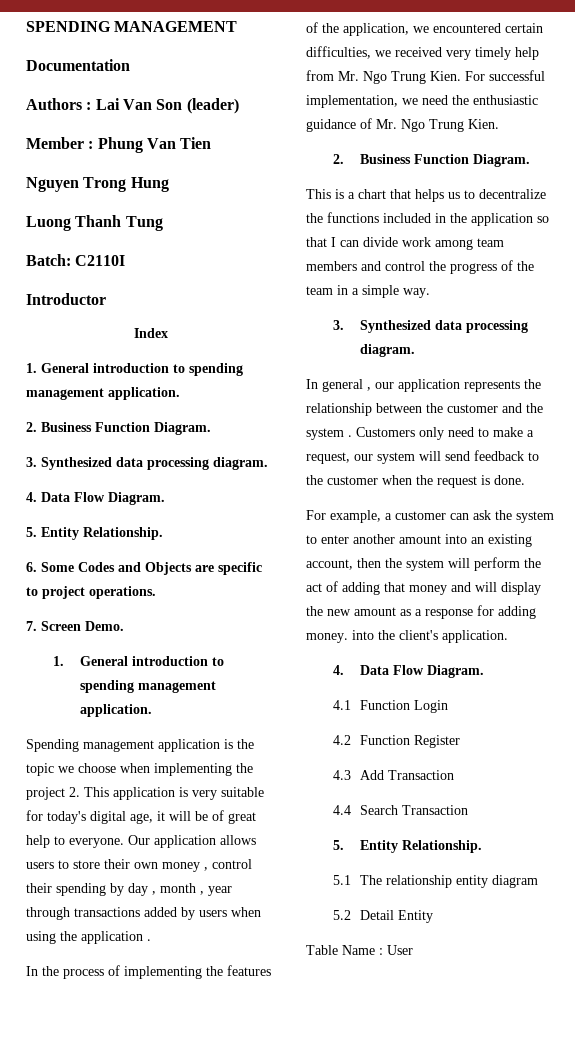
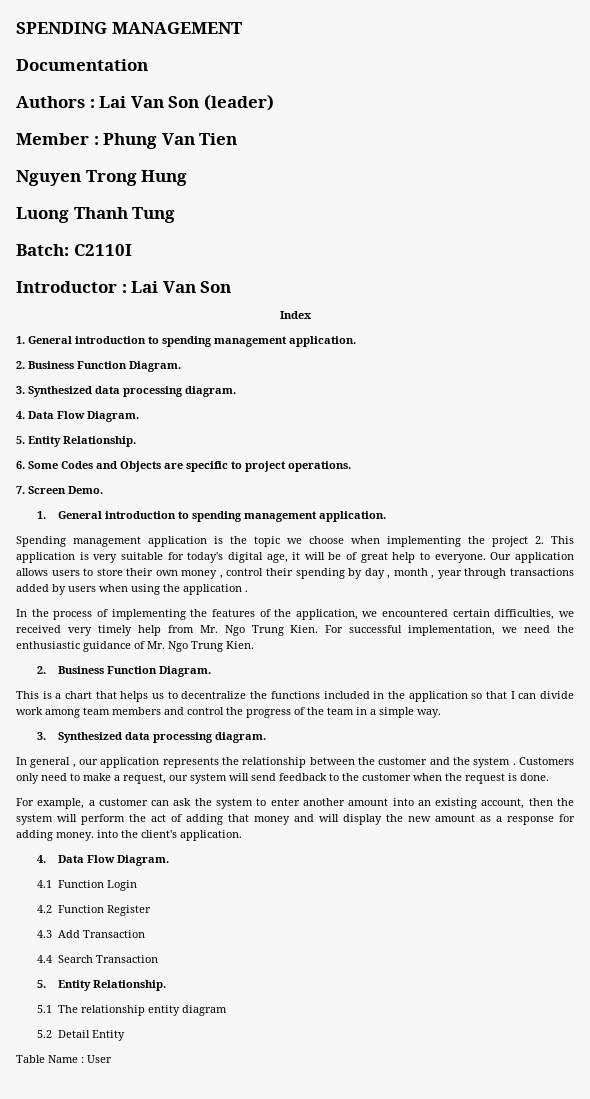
- Introductor
+ Introductor : Lai Van Son

